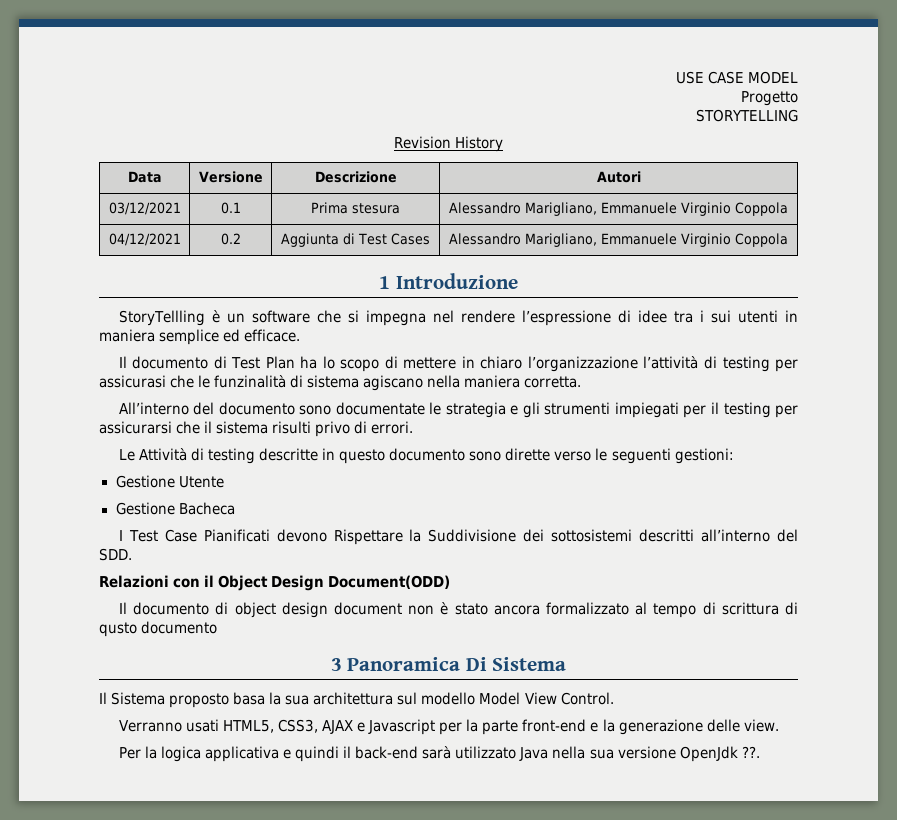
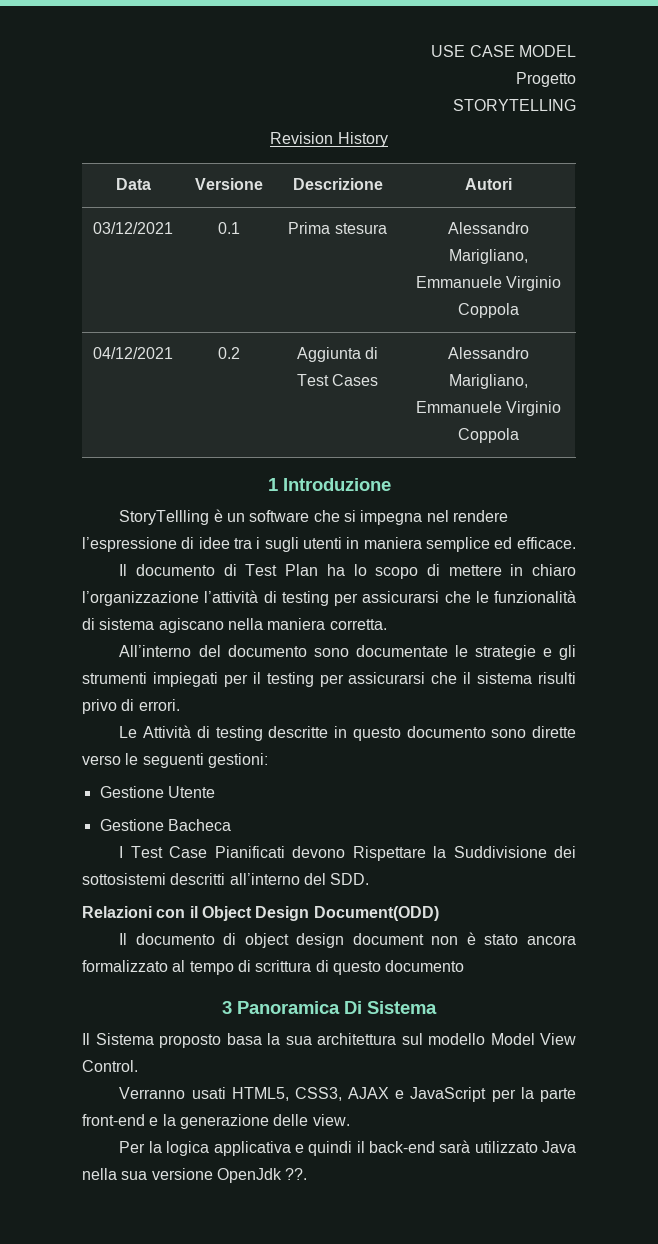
- StoryTellling è un software che si impegna nel rendere l’espressione di idee tra i sui utenti in maniera semplice ed efficace.
+ StoryTellling è un software che si impegna nel rendere l’espressione di idee tra i sugli utenti in maniera semplice ed efficace.
- Il documento di Test Plan ha lo scopo di mettere in chiaro l’organizzazione l’attività di testing per assicurasi che le funzinalità di sistema agiscano nella maniera corretta.
+ Il documento di Test Plan ha lo scopo di mettere in chiaro l’organizzazione l’attività di testing per assicurarsi che le funzionalità di sistema agiscano nella maniera corretta.
- All’interno del documento sono documentate le strategia e gli strumenti impiegati per il testing per assicurarsi che il sistema risulti privo di errori.
+ All’interno del documento sono documentate le strategie e gli strumenti impiegati per il testing per assicurarsi che il sistema risulti privo di errori.
- Il documento di object design document non è stato ancora formalizzato al tempo di scrittura di qusto documento
+ Il documento di object design document non è stato ancora formalizzato al tempo di scrittura di questo documento
- Verranno usati HTML5, CSS3, AJAX e Javascript per la parte front-end e la generazione delle view.
+ Verranno usati HTML5, CSS3, AJAX e JavaScript per la parte front-end e la generazione delle view.

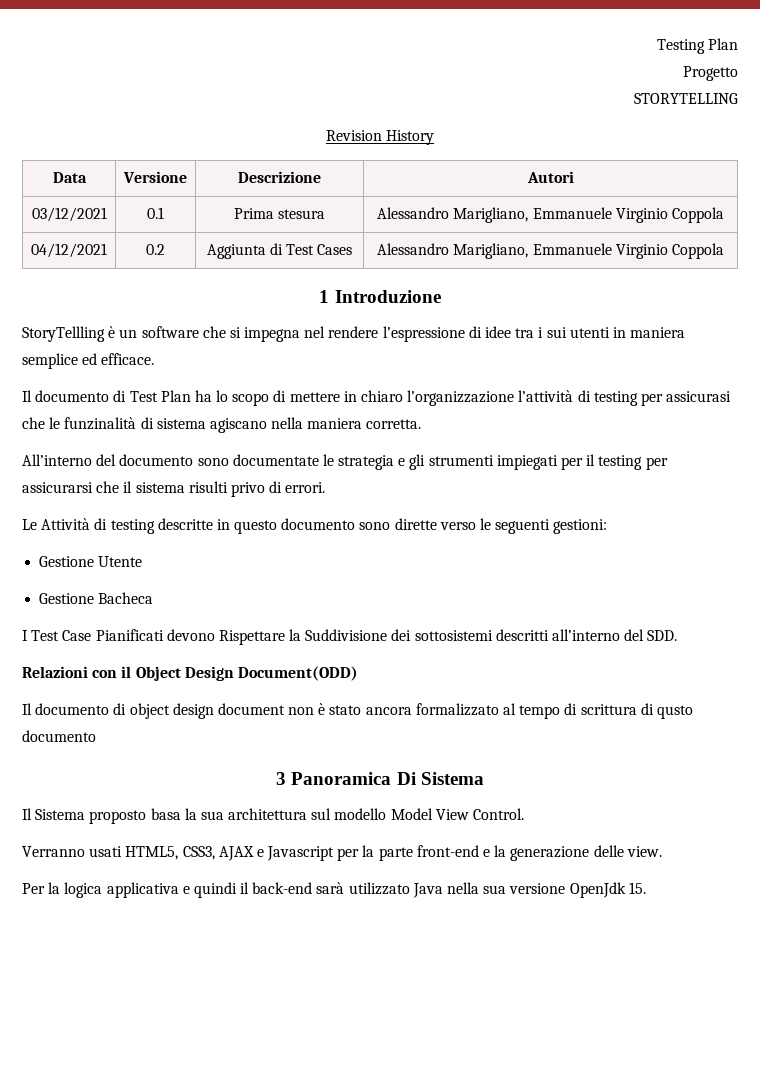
- USE CASE MODEL
+ Testing Plan
- StoryTellling è un software che si impegna nel rendere l’espressione di idee tra i sugli utenti in maniera semplice ed efficace.
+ StoryTellling è un software che si impegna nel rendere l’espressione di idee tra i sui utenti in maniera semplice ed efficace.
- Il documento di Test Plan ha lo scopo di mettere in chiaro l’organizzazione l’attività di testing per assicurarsi che le funzionalità di sistema agiscano nella maniera corretta.
+ Il documento di Test Plan ha lo scopo di mettere in chiaro l’organizzazione l’attività di testing per assicurasi che le funzinalità di sistema agiscano nella maniera corretta.
- All’interno del documento sono documentate le strategie e gli strumenti impiegati per il testing per assicurarsi che il sistema risulti privo di errori.
+ All’interno del documento sono documentate le strategia e gli strumenti impiegati per il testing per assicurarsi che il sistema risulti privo di errori.
- Il documento di object design document non è stato ancora formalizzato al tempo di scrittura di questo documento
+ Il documento di object design document non è stato ancora formalizzato al tempo di scrittura di qusto documento
- Verranno usati HTML5, CSS3, AJAX e JavaScript per la parte front-end e la generazione delle view.
+ Verranno usati HTML5, CSS3, AJAX e Javascript per la parte front-end e la generazione delle view.
- Per la logica applicativa e quindi il back-end sarà utilizzato Java nella sua versione OpenJdk ??.
+ Per la logica applicativa e quindi il back-end sarà utilizzato Java nella sua versione OpenJdk 15.

